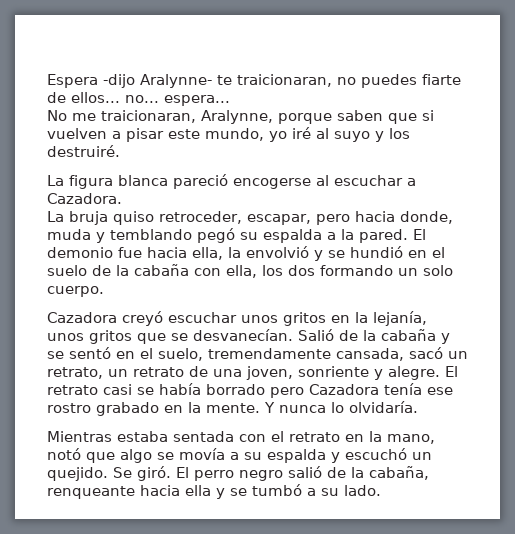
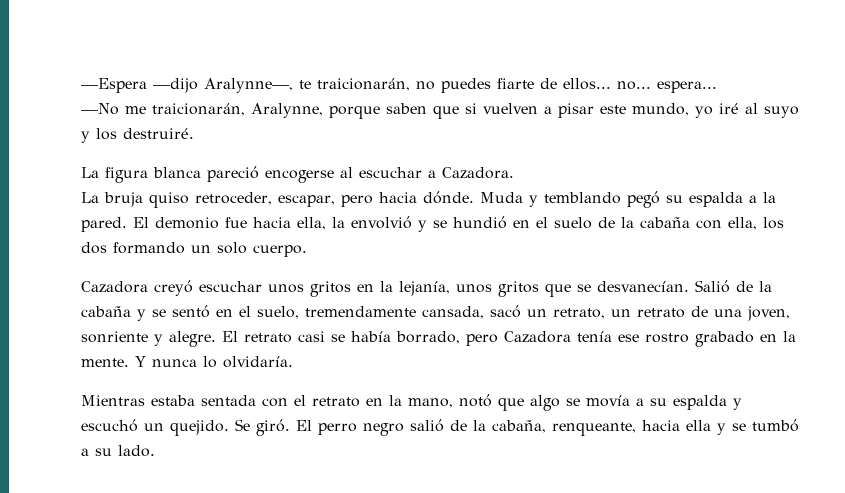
- Espera -dijo Aralynne- te traicionaran, no puedes fiarte de ellos... no... espera...
+ —Espera —dijo Aralynne—, te traicionarán, no puedes fiarte de ellos... no... espera...
- No me traicionaran, Aralynne, porque saben que si vuelven a pisar este mundo, yo iré al suyo y los destruiré.
+ —No me traicionarán, Aralynne, porque saben que si vuelven a pisar este mundo, yo iré al suyo y los destruiré.
- La bruja quiso retroceder, escapar, pero hacia donde, muda y temblando pegó su espalda a la pared.
+ La bruja quiso retroceder, escapar, pero hacia dónde. Muda y temblando pegó su espalda a la pared.
- El retrato casi se había borrado pero Cazadora tenía ese rostro grabado en la mente.
+ El retrato casi se había borrado, pero Cazadora tenía ese rostro grabado en la mente.
- El perro negro salió de la cabaña, renqueante hacia ella y se tumbó a su lado.
+ El perro negro salió de la cabaña, renqueante, hacia ella y se tumbó a su lado.

